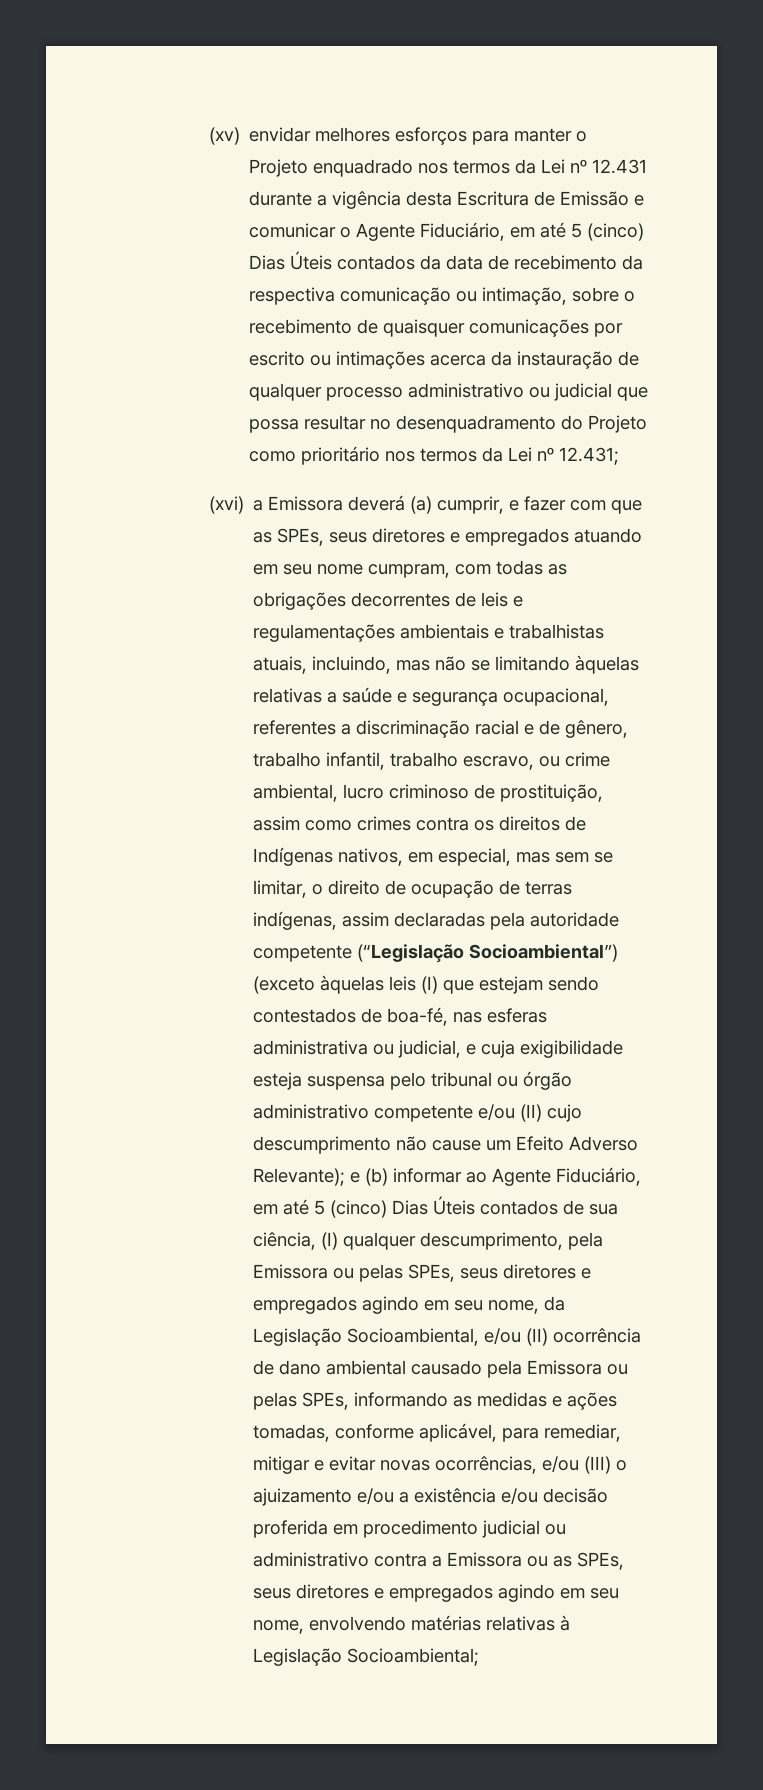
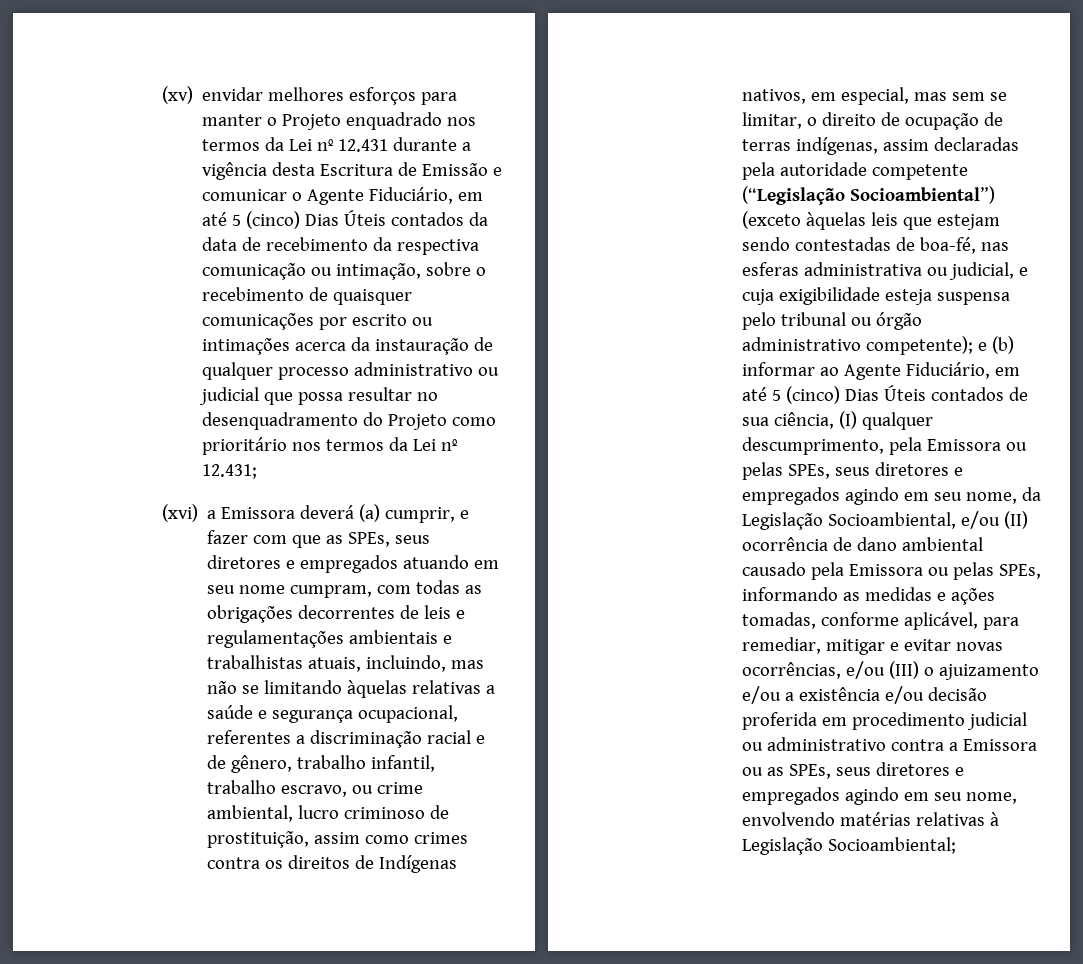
- (xvi) a Emissora deverá (a) cumprir, e fazer com que as SPEs, seus diretores e empregados atuando em seu nome cumpram, com todas as obrigações decorrentes de leis e regulamentações ambientais e trabalhistas atuais, incluindo, mas não se limitando àquelas relativas a saúde e segurança ocupacional, referentes a discriminação racial e de gênero, trabalho infantil, trabalho escravo, ou crime ambiental, lucro criminoso de prostituição, assim como crimes contra os direitos de Indígenas nativos, em especial, mas sem se limitar, o direito de ocupação de terras indígenas, assim declaradas pela autoridade competente (“Legislação Socioambiental”) (exceto àquelas leis (I) que estejam sendo contestados de boa-fé, nas esferas administrativa ou judicial, e cuja exigibilidade esteja suspensa pelo tribunal ou órgão administrativo competente e/ou (II) cujo descumprimento não cause um Efeito Adverso Relevante);
+ (xvi) a Emissora deverá (a) cumprir, e fazer com que as SPEs, seus diretores e empregados atuando em seu nome cumpram, com todas as obrigações decorrentes de leis e regulamentações ambientais e trabalhistas atuais, incluindo, mas não se limitando àquelas relativas a saúde e segurança ocupacional, referentes a discriminação racial e de gênero, trabalho infantil, trabalho escravo, ou crime ambiental, lucro criminoso de prostituição, assim como crimes contra os direitos de Indígenas nativos, em especial, mas sem se limitar, o direito de ocupação de terras indígenas, assim declaradas pela autoridade competente (“Legislação Socioambiental”) (exceto àquelas leis que estejam sendo contestadas de boa-fé, nas esferas administrativa ou judicial, e cuja exigibilidade esteja suspensa pelo tribunal ou órgão administrativo competente);

